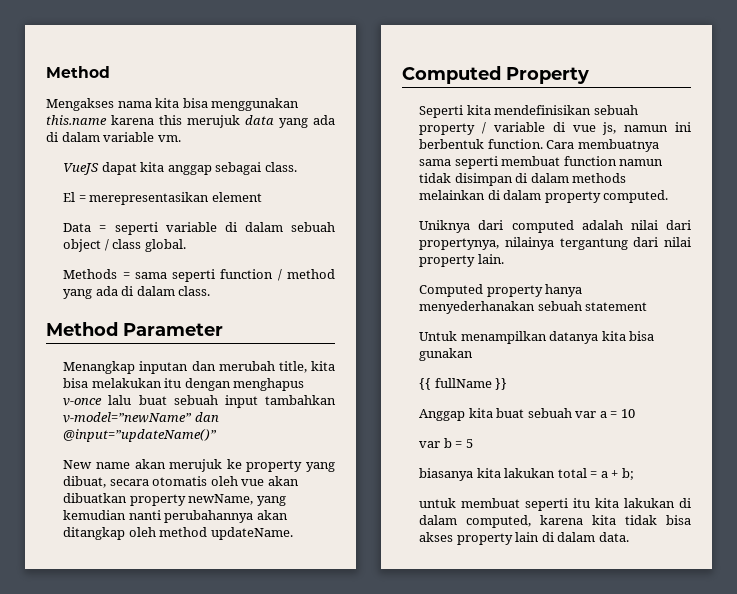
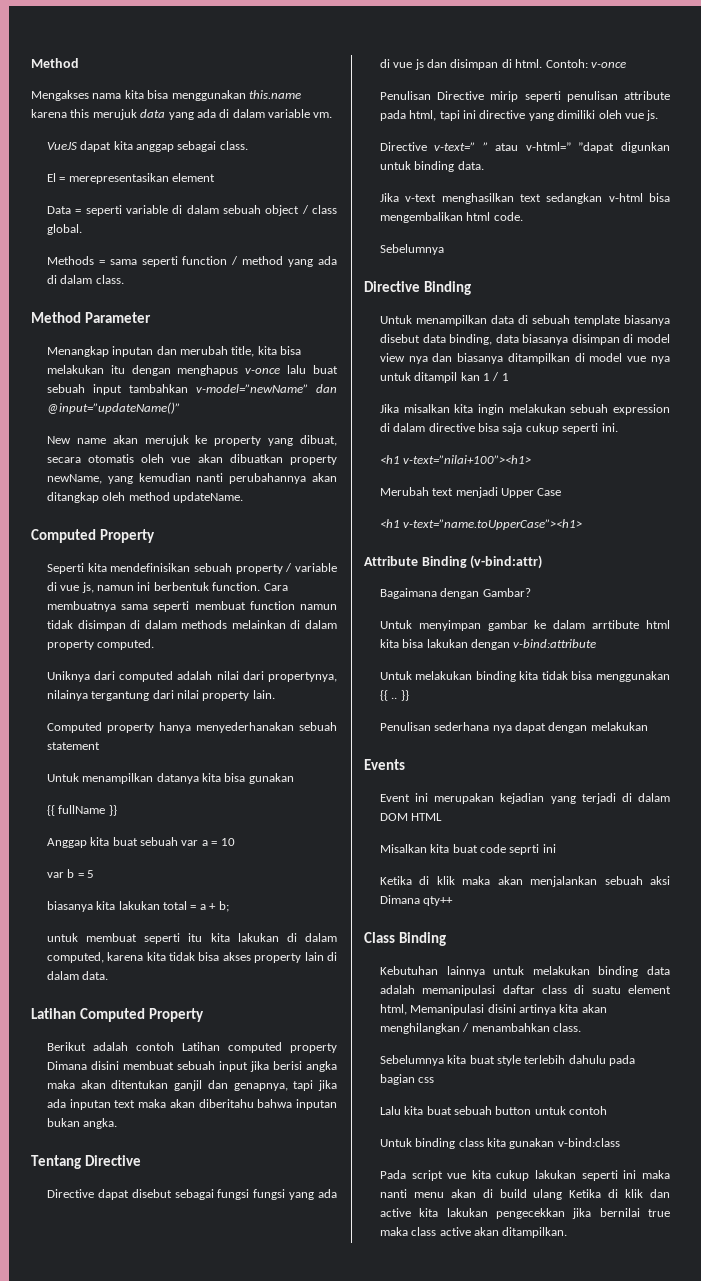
+ Latihan Computed Property
+ Berikut adalah contoh Latihan computed property Dimana disini membuat sebuah input jika berisi angka maka akan ditentukan ganjil dan genapnya, tapi jika ada inputan text maka akan diberitahu bahwa inputan bukan angka.
+ Tentang Directive
+ Directive dapat disebut sebagai fungsi fungsi yang ada di vue js dan disimpan di html. Contoh: v-once
+ Penulisan Directive mirip seperti penulisan attribute pada html, tapi ini directive yang dimiliki oleh vue js.
+ Directive v-text=” ” atau v-html=” ”dapat digunkan untuk binding data.
+ Jika v-text menghasilkan text sedangkan v-html bisa mengembalikan html code.
+ Sebelumnya
+ Directive Binding
+ Untuk menampilkan data di sebuah template biasanya disebut data binding, data biasanya disimpan di model view nya dan biasanya ditampilkan di model vue nya untuk ditampil kan 1 / 1
+ Jika misalkan kita ingin melakukan sebuah expression di dalam directive bisa saja cukup seperti ini.
+ <h1 v-text=”nilai+100”><h1>
+ Merubah text menjadi Upper Case
+ <h1 v-text=”name.toUpperCase”><h1>
+ Attribute Binding (v-bind:attr)
+ Bagaimana dengan Gambar?
+ Untuk menyimpan gambar ke dalam arrtibute html kita bisa lakukan dengan v-bind:attribute
+ Untuk melakukan binding kita tidak bisa menggunakan {{ .. }}
+ Penulisan sederhana nya dapat dengan melakukan
+ Events
+ Event ini merupakan kejadian yang terjadi di dalam DOM HTML
+ Misalkan kita buat code seprti ini
+ Ketika di klik maka akan menjalankan sebuah aksi Dimana qty++
+ Class Binding
+ Kebutuhan lainnya untuk melakukan binding data adalah memanipulasi daftar class di suatu element html, Memanipulasi disini artinya kita akan menghilangkan / menambahkan class.
+ Sebelumnya kita buat style terlebih dahulu pada bagian css
+ Lalu kita buat sebuah button untuk contoh
+ Untuk binding class kita gunakan v-bind:class
+ Pada script vue kita cukup lakukan seperti ini maka nanti menu akan di build ulang Ketika di klik dan active kita lakukan pengecekkan jika bernilai true maka class active akan ditampilkan.

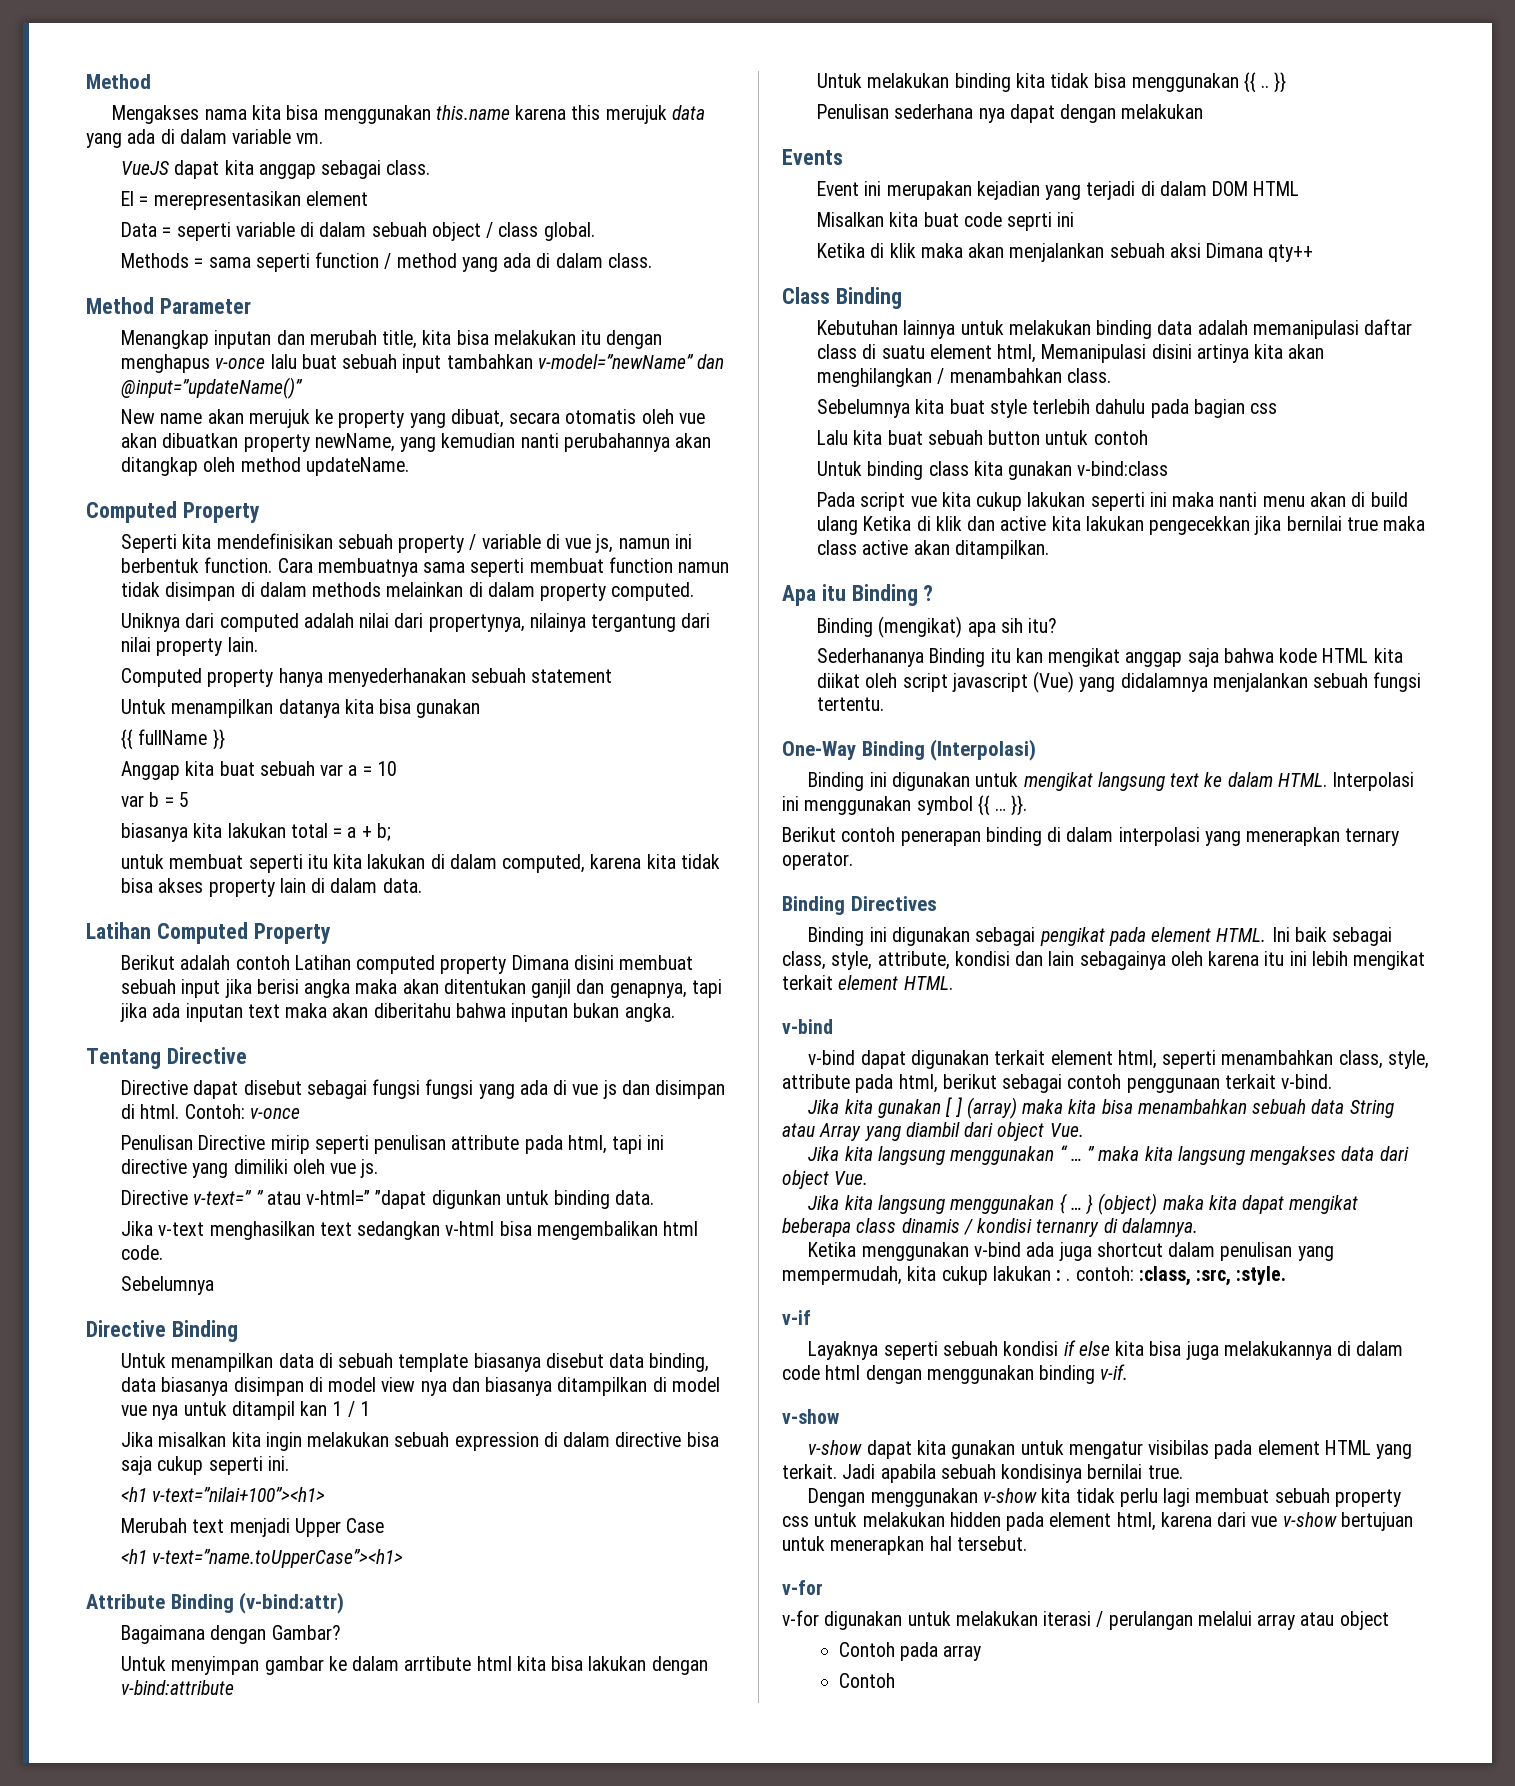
+ Apa itu Binding ?
+ Binding (mengikat) apa sih itu?
+ Sederhananya Binding itu kan mengikat anggap saja bahwa kode HTML kita diikat oleh script javascript (Vue) yang didalamnya menjalankan sebuah fungsi tertentu.
+ One-Way Binding (Interpolasi)
+ Binding ini digunakan untuk mengikat langsung text ke dalam HTML. Interpolasi ini menggunakan symbol {{ … }}.
+ Berikut contoh penerapan binding di dalam interpolasi yang menerapkan ternary operator.
+ Binding Directives
+ Binding ini digunakan sebagai pengikat pada element HTML. Ini baik sebagai class, style, attribute, kondisi dan lain sebagainya oleh karena itu ini lebih mengikat terkait element HTML.
+ v-bind
+ v-bind dapat digunakan terkait element html, seperti menambahkan class, style, attribute pada html, berikut sebagai contoh penggunaan terkait v-bind.
+ Jika kita gunakan [ ] (array) maka kita bisa menambahkan sebuah data String atau Array yang diambil dari object Vue.
+ Jika kita langsung menggunakan “ … ” maka kita langsung mengakses data dari object Vue.
+ Jika kita langsung menggunakan { … } (object) maka kita dapat mengikat beberapa class dinamis / kondisi ternanry di dalamnya.
+ Ketika menggunakan v-bind ada juga shortcut dalam penulisan yang mempermudah, kita cukup lakukan : . contoh: :class, :src, :style.
+ v-if
+ Layaknya seperti sebuah kondisi if else kita bisa juga melakukannya di dalam code html dengan menggunakan binding v-if.
+ v-show
+ v-show dapat kita gunakan untuk mengatur visibilas pada element HTML yang terkait. Jadi apabila sebuah kondisinya bernilai true.
+ Dengan menggunakan v-show kita tidak perlu lagi membuat sebuah property css untuk melakukan hidden pada element html, karena dari vue v-show bertujuan untuk menerapkan hal tersebut.
+ v-for
+ v-for digunakan untuk melakukan iterasi / perulangan melalui array atau object
+ Contoh pada array
+ Contoh

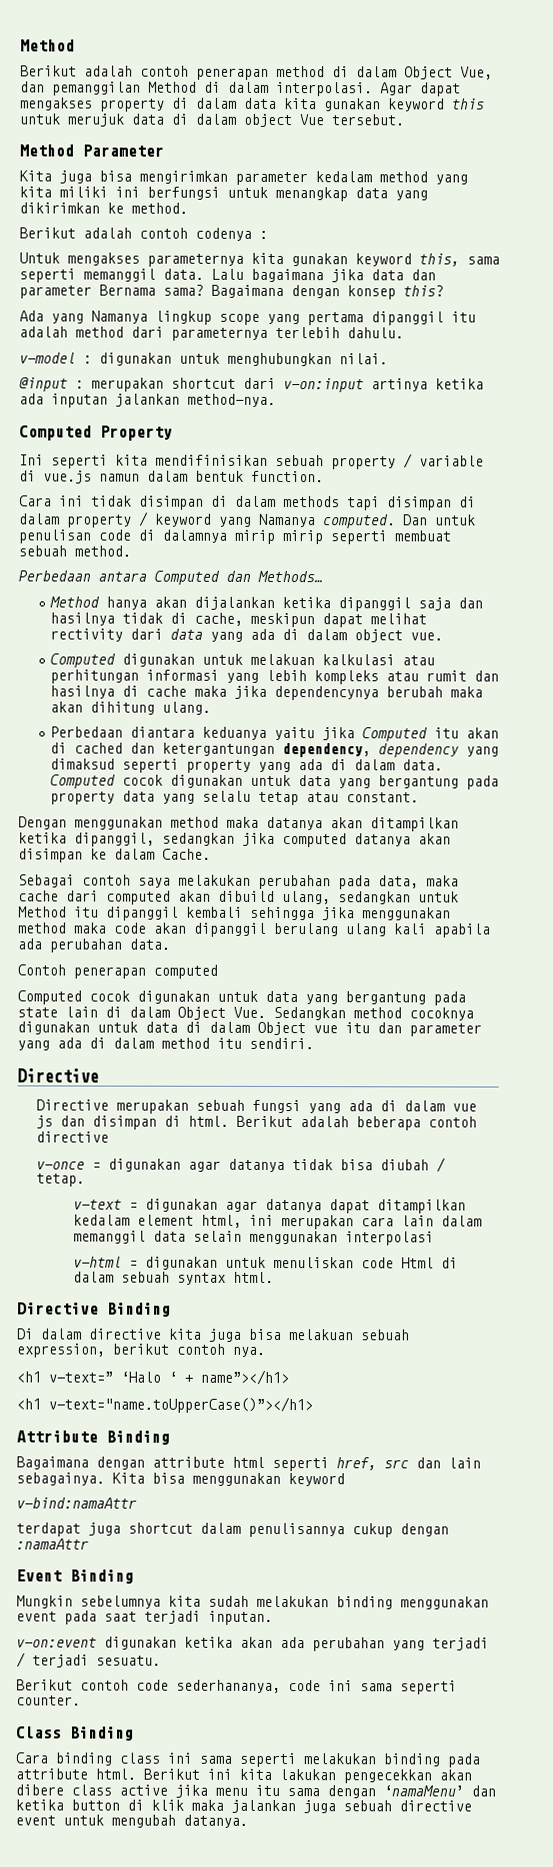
- Mengakses nama kita bisa menggunakan this.name karena this merujuk data yang ada di dalam variable vm.
- VueJS dapat kita anggap sebagai class.
- El = merepresentasikan element
- Data = seperti variable di dalam sebuah object / class global.
- Methods = sama seperti function / method yang ada di dalam class.
+ Berikut adalah contoh penerapan method di dalam Object Vue, dan pemanggilan Method di dalam interpolasi. Agar dapat mengakses property di dalam data kita gunakan keyword this untuk merujuk data di dalam object Vue tersebut.
  Method Parameter
- Menangkap inputan dan merubah title, kita bisa melakukan itu dengan menghapus v-once lalu buat sebuah input tambahkan v-model=”newName” dan @input=”updateName()”
- New name akan merujuk ke property yang dibuat, secara otomatis oleh vue akan dibuatkan property newName, yang kemudian nanti perubahannya akan ditangkap oleh method updateName.
+ Kita juga bisa mengirimkan parameter kedalam method yang kita miliki ini berfungsi untuk menangkap data yang dikirimkan ke method.
+ Berikut adalah contoh codenya :
+ Untuk mengakses parameternya kita gunakan keyword this, sama seperti memanggil data. Lalu bagaimana jika data dan parameter Bernama sama? Bagaimana dengan konsep this?
+ Ada yang Namanya lingkup scope yang pertama dipanggil itu adalah method dari parameternya terlebih dahulu.
+ v-model : digunakan untuk menghubungkan nilai.
+ @input : merupakan shortcut dari v-on:input artinya ketika ada inputan jalankan method-nya.
  Computed Property
- Seperti kita mendefinisikan sebuah property / variable di vue js, namun ini berbentuk function. Cara membuatnya sama seperti membuat function namun tidak disimpan di dalam methods melainkan di dalam property computed.
- Uniknya dari computed adalah nilai dari propertynya, nilainya tergantung dari nilai property lain.
- Computed property hanya menyederhanakan sebuah statement
- Untuk menampilkan datanya kita bisa gunakan
- {{ fullName }}
- Anggap kita buat sebuah var a = 10
- var b = 5
- biasanya kita lakukan total = a + b;
- untuk membuat seperti itu kita lakukan di dalam computed, karena kita tidak bisa akses property lain di dalam data.
- Latihan Computed Property
- Berikut adalah contoh Latihan computed property Dimana disini membuat sebuah input jika berisi angka maka akan ditentukan ganjil dan genapnya, tapi jika ada inputan text maka akan diberitahu bahwa inputan bukan angka.
- Tentang Directive
- Directive dapat disebut sebagai fungsi fungsi yang ada di vue js dan disimpan di html.
+ Ini seperti kita mendifinisikan sebuah property / variable di vue.js namun dalam bentuk function.
+ Cara ini tidak disimpan di dalam methods tapi disimpan di dalam property / keyword yang Namanya computed. Dan untuk penulisan code di dalamnya mirip mirip seperti membuat sebuah method.
+ Perbedaan antara Computed dan Methods…
+ Method hanya akan dijalankan ketika dipanggil saja dan hasilnya tidak di cache, meskipun dapat melihat rectivity dari data yang ada di dalam object vue.
+ Computed digunakan untuk melakuan kalkulasi atau perhitungan informasi yang lebih kompleks atau rumit dan hasilnya di cache maka jika dependencynya berubah maka akan dihitung ulang.
+ Perbedaan diantara keduanya yaitu jika Computed itu akan di cached dan ketergantungan dependency, dependency yang dimaksud seperti property yang ada di dalam data. Computed cocok digunakan untuk data yang bergantung pada property data yang selalu tetap atau constant.
+ Dengan menggunakan method maka datanya akan ditampilkan ketika dipanggil, sedangkan jika computed datanya akan disimpan ke dalam Cache.
+ Sebagai contoh saya melakukan perubahan pada data, maka cache dari computed akan dibuild ulang, sedangkan untuk Method itu dipanggil kembali sehingga jika menggunakan method maka code akan dipanggil berulang ulang kali apabila ada perubahan data.
+ Contoh penerapan computed
+ Computed cocok digunakan untuk data yang bergantung pada state lain di dalam Object Vue. Sedangkan method cocoknya digunakan untuk data di dalam Object vue itu dan parameter yang ada di dalam method itu sendiri.
+ Directive
+ Directive merupakan sebuah fungsi yang ada di dalam vue js dan disimpan di html.
- Contoh: v-once
- Penulisan Directive mirip seperti penulisan attribute pada html, tapi ini directive yang dimiliki oleh vue js.
- Directive v-text=” ” atau v-html=” ”dapat digunkan untuk binding data.
- Jika v-text menghasilkan text sedangkan v-html bisa mengembalikan html code.
- Sebelumnya
+ Berikut adalah beberapa contoh directive
+ v-once = digunakan agar datanya tidak bisa diubah / tetap.
+ v-text = digunakan agar datanya dapat ditampilkan kedalam element html, ini merupakan cara lain dalam memanggil data selain menggunakan interpolasi
+ v-html = digunakan untuk menuliskan code Html di dalam sebuah syntax html.
  Directive Binding
- Untuk menampilkan data di sebuah template biasanya disebut data binding, data biasanya disimpan di model view nya dan biasanya ditampilkan di model vue nya untuk ditampil kan 1 / 1
- Jika misalkan kita ingin melakukan sebuah expression di dalam directive bisa saja cukup seperti ini.
- <h1 v-text=”nilai+100”><h1>
- Merubah text menjadi Upper Case
- <h1 v-text=”name.toUpperCase”><h1>
+ Di dalam directive kita juga bisa melakuan sebuah expression, berikut contoh nya.
+ <h1 v-text=” ‘Halo ‘ + name”></h1>
+ <h1 v-text="name.toUpperCase()”></h1>
- Attribute Binding (v-bind:attr)
- Bagaimana dengan Gambar?
- Untuk menyimpan gambar ke dalam arrtibute html kita bisa lakukan dengan v-bind:attribute
- Untuk melakukan binding kita tidak bisa menggunakan {{ .. }}
- Penulisan sederhana nya dapat dengan melakukan
- Events
- Event ini merupakan kejadian yang terjadi di dalam DOM HTML
- Misalkan kita buat code seprti ini
- Ketika di klik maka akan menjalankan sebuah aksi Dimana qty++
+ Attribute Binding
+ Bagaimana dengan attribute html seperti href, src dan lain sebagainya. Kita bisa menggunakan keyword
+ v-bind:namaAttr
+ terdapat juga shortcut dalam penulisannya cukup dengan :namaAttr
+ Event Binding
+ Mungkin sebelumnya kita sudah melakukan binding menggunakan event pada saat terjadi inputan.
+ v-on:event digunakan ketika akan ada perubahan yang terjadi / terjadi sesuatu.
+ Berikut contoh code sederhananya, code ini sama seperti counter.
  Class Binding
- Kebutuhan lainnya untuk melakukan binding data adalah memanipulasi daftar class di suatu element html, Memanipulasi disini artinya kita akan menghilangkan / menambahkan class.
- Sebelumnya kita buat style terlebih dahulu pada bagian css
- Lalu kita buat sebuah button untuk contoh
- Untuk binding class kita gunakan v-bind:class
- Pada script vue kita cukup lakukan seperti ini maka nanti menu akan di build ulang Ketika di klik dan active kita lakukan pengecekkan jika bernilai true maka class active akan ditampilkan.
- Apa itu Binding ?
- Binding (mengikat) apa sih itu?
- Sederhananya Binding itu kan mengikat anggap saja bahwa kode HTML kita diikat oleh script javascript (Vue) yang didalamnya menjalankan sebuah fungsi tertentu.
- One-Way Binding (Interpolasi)
- Binding ini digunakan untuk mengikat langsung text ke dalam HTML. Interpolasi ini menggunakan symbol {{ … }}.
- Berikut contoh penerapan binding di dalam interpolasi yang menerapkan ternary operator.
- Binding Directives
- Binding ini digunakan sebagai pengikat pada element HTML. Ini baik sebagai class, style, attribute, kondisi dan lain sebagainya oleh karena itu ini lebih mengikat terkait element HTML.
- v-bind
- v-bind dapat digunakan terkait element html, seperti menambahkan class, style, attribute pada html, berikut sebagai contoh penggunaan terkait v-bind.
- Jika kita gunakan [ ] (array) maka kita bisa menambahkan sebuah data String atau Array yang diambil dari object Vue.
- Jika kita langsung menggunakan “ … ” maka kita langsung mengakses data dari object Vue.
- Jika kita langsung menggunakan { … } (object) maka kita dapat mengikat beberapa class dinamis / kondisi ternanry di dalamnya.
- Ketika menggunakan v-bind ada juga shortcut dalam penulisan yang mempermudah, kita cukup lakukan : . contoh: :class, :src, :style.
- v-if
- Layaknya seperti sebuah kondisi if else kita bisa juga melakukannya di dalam code html dengan menggunakan binding v-if.
- v-show
- v-show dapat kita gunakan untuk mengatur visibilas pada element HTML yang terkait. Jadi apabila sebuah kondisinya bernilai true.
- Dengan menggunakan v-show kita tidak perlu lagi membuat sebuah property css untuk melakukan hidden pada element html, karena dari vue v-show bertujuan untuk menerapkan hal tersebut.
- v-for
- v-for digunakan untuk melakukan iterasi / perulangan melalui array atau object
- Contoh pada array
- Contoh
+ Cara binding class ini sama seperti melakukan binding pada attribute html. Berikut ini kita lakukan pengecekkan akan dibere class active jika menu itu sama dengan ‘namaMenu’ dan ketika button di klik maka jalankan juga sebuah directive event untuk mengubah datanya.

